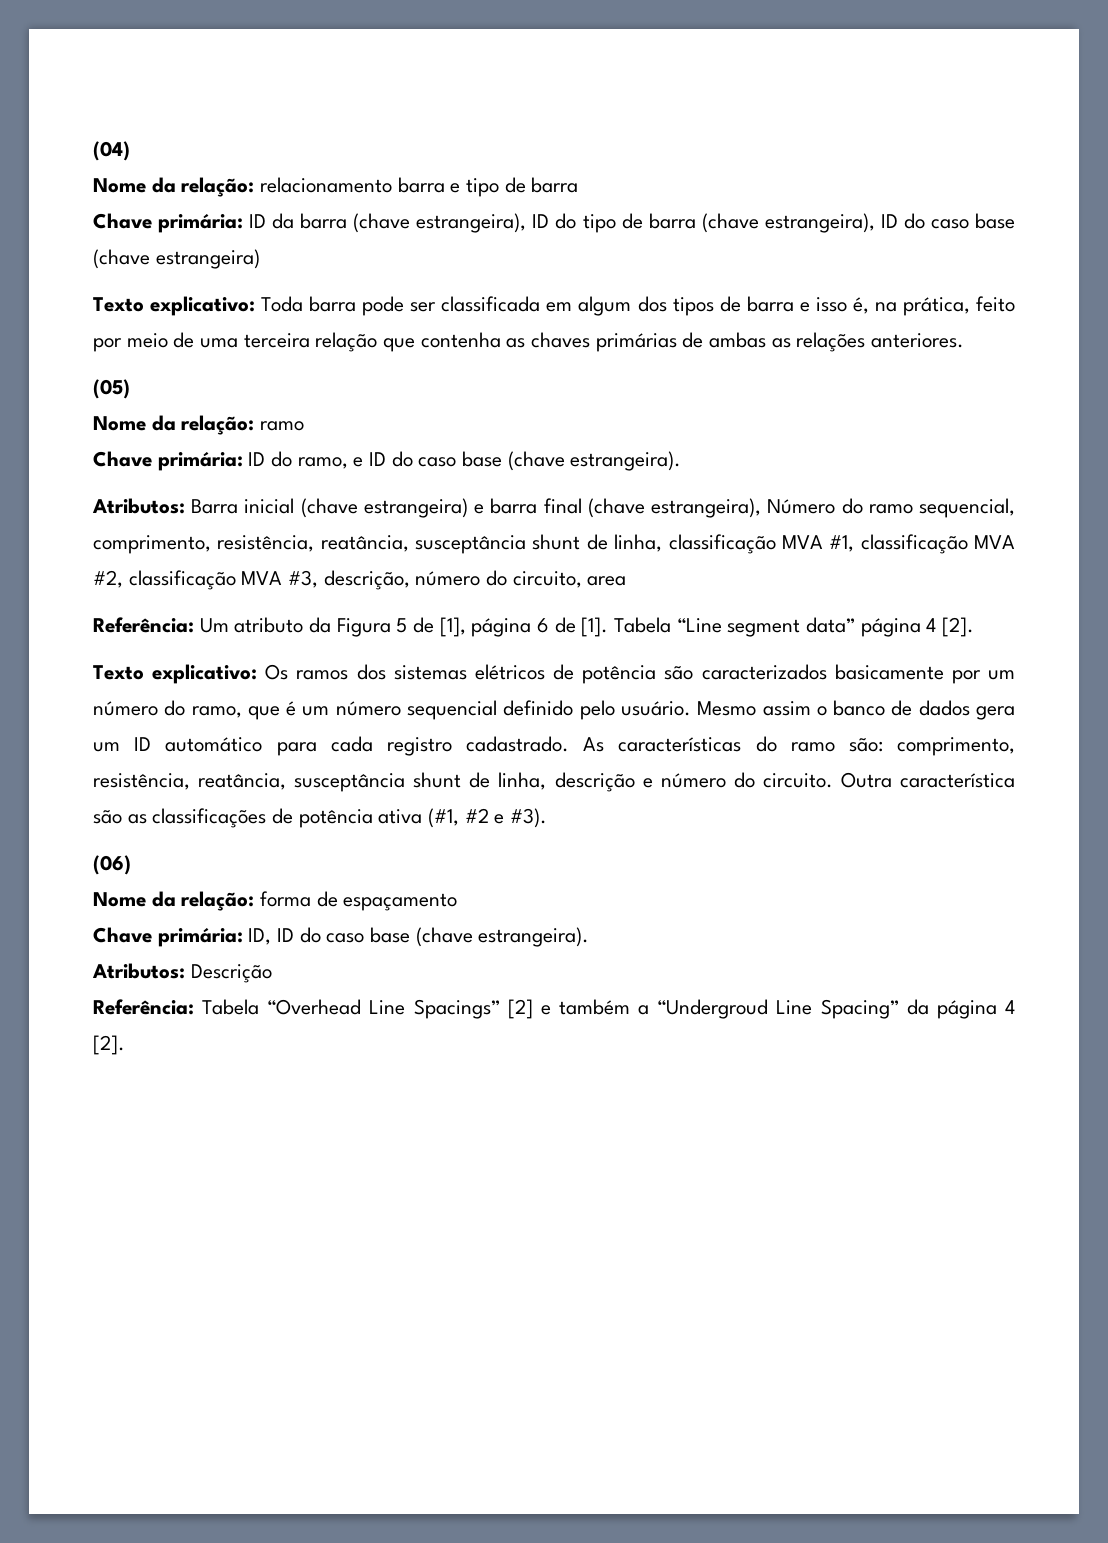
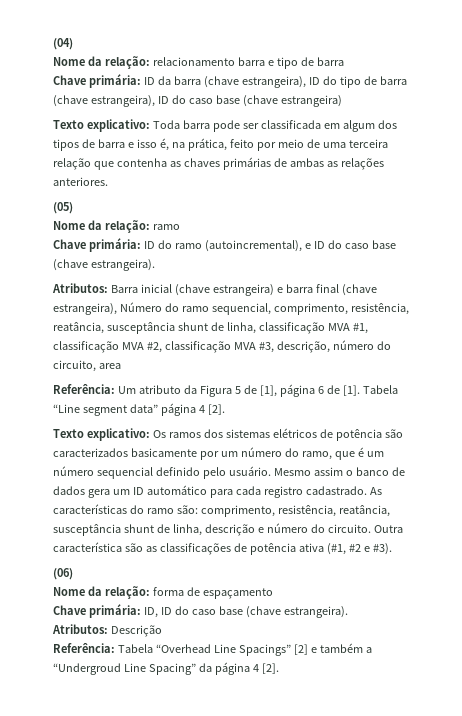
- Chave primária: ID do ramo, e ID do caso base (chave estrangeira).
+ Chave primária: ID do ramo (autoincremental), e ID do caso base (chave estrangeira).

